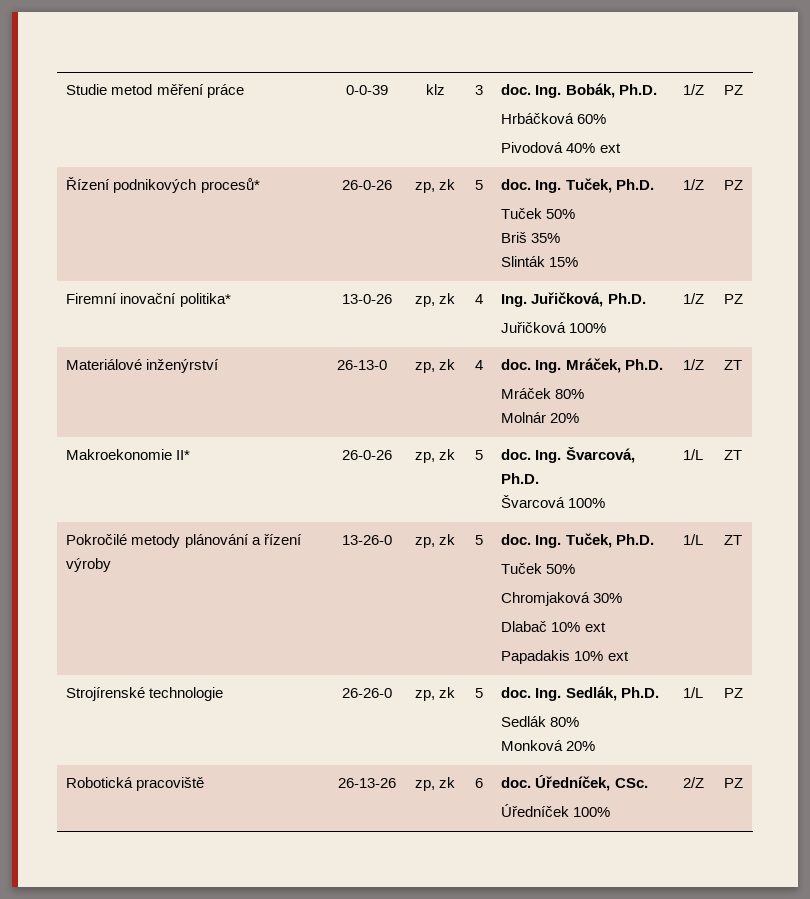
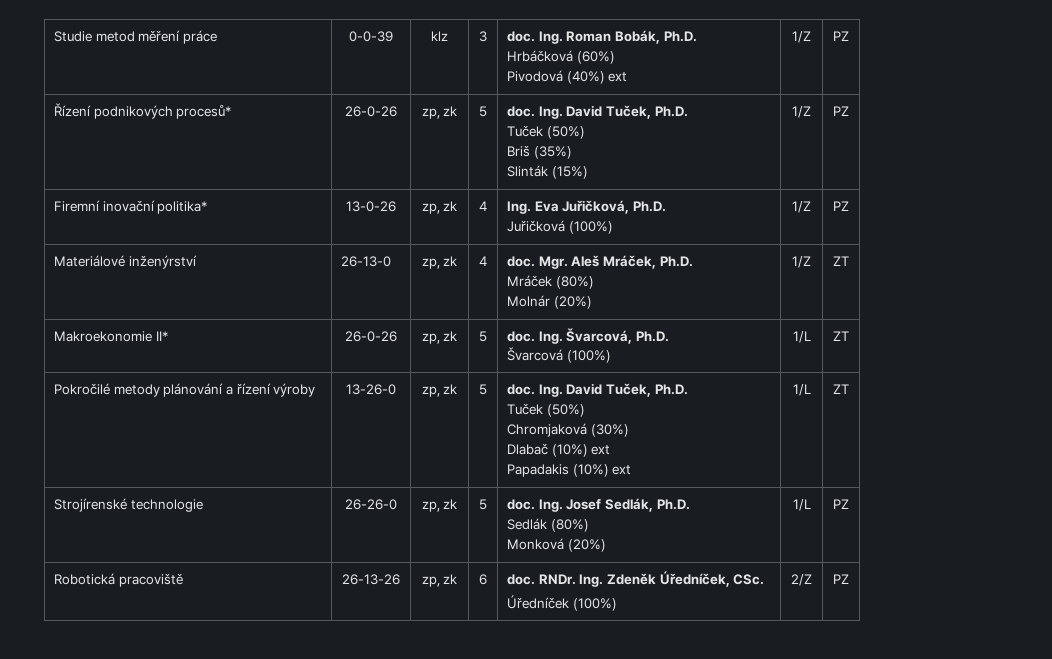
- Studie metod měření práce | 0-0-39 | klz | 3 | doc. Ing. Bobák, Ph.D.
- Hrbáčková 60%
- Pivodová 40% ext | 1/Z | PZ
+ Studie metod měření práce | 0-0-39 | klz | 3 | doc. Ing. Roman Bobák, Ph.D.
+ Hrbáčková (60%)
+ Pivodová (40%) ext | 1/Z | PZ
- Řízení podnikových procesů* | 26-0-26 | zp, zk | 5 | doc. Ing. Tuček, Ph.D.
- Tuček 50%
- Briš 35%
- Slinták 15% | 1/Z | PZ
+ Řízení podnikových procesů* | 26-0-26 | zp, zk | 5 | doc. Ing. David Tuček, Ph.D.
+ Tuček (50%)
+ Briš (35%)
+ Slinták (15%) | 1/Z | PZ
- Firemní inovační politika* | 13-0-26 | zp, zk | 4 | Ing. Juřičková, Ph.D.
- Juřičková 100% | 1/Z | PZ
+ Firemní inovační politika* | 13-0-26 | zp, zk | 4 | Ing. Eva Juřičková, Ph.D.
+ Juřičková (100%) | 1/Z | PZ
- Materiálové inženýrství | 26-13-0 | zp, zk | 4 | doc. Ing. Mráček, Ph.D.
- Mráček 80%
- Molnár 20% | 1/Z | ZT
+ Materiálové inženýrství | 26-13-0 | zp, zk | 4 | doc. Mgr. Aleš Mráček, Ph.D.
+ Mráček (80%)
+ Molnár (20%) | 1/Z | ZT
  Makroekonomie II* | 26-0-26 | zp, zk | 5 | doc. Ing. Švarcová, Ph.D.
- Švarcová 100% | 1/L | ZT
+ Švarcová (100%) | 1/L | ZT
- Pokročilé metody plánování a řízení výroby | 13-26-0 | zp, zk | 5 | doc. Ing. Tuček, Ph.D.
- Tuček 50%
- Chromjaková 30%
- Dlabač 10% ext
- Papadakis 10% ext | 1/L | ZT
+ Pokročilé metody plánování a řízení výroby | 13-26-0 | zp, zk | 5 | doc. Ing. David Tuček, Ph.D.
+ Tuček (50%)
+ Chromjaková (30%)
+ Dlabač (10%) ext
+ Papadakis (10%) ext | 1/L | ZT
- Strojírenské technologie | 26-26-0 | zp, zk | 5 | doc. Ing. Sedlák, Ph.D.
- Sedlák 80%
- Monková 20% | 1/L | PZ
+ Strojírenské technologie | 26-26-0 | zp, zk | 5 | doc. Ing. Josef Sedlák, Ph.D.
+ Sedlák (80%)
+ Monková (20%) | 1/L | PZ
- Robotická pracoviště | 26-13-26 | zp, zk | 6 | doc. Úředníček, CSc.
- Úředníček 100% | 2/Z | PZ
+ Robotická pracoviště | 26-13-26 | zp, zk | 6 | doc. RNDr. Ing. Zdeněk Úředníček, CSc.
+ Úředníček (100%) | 2/Z | PZ

